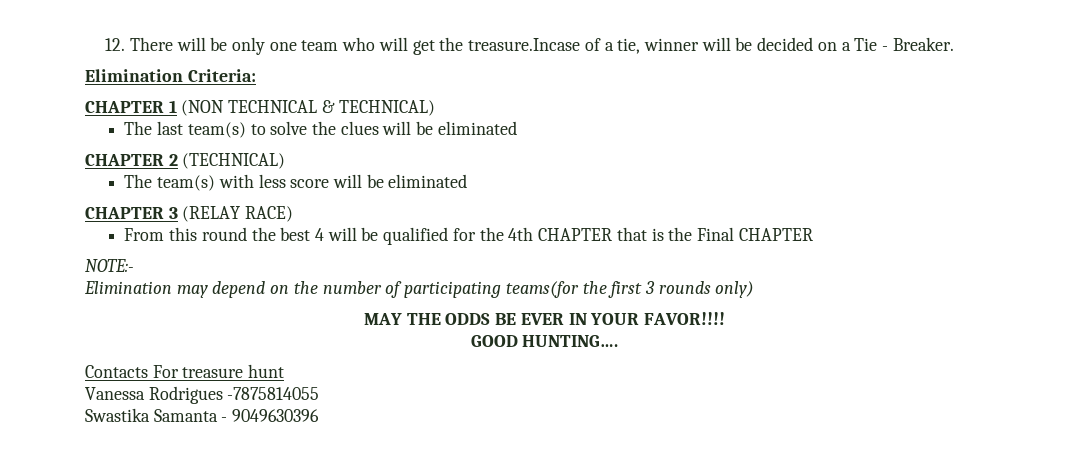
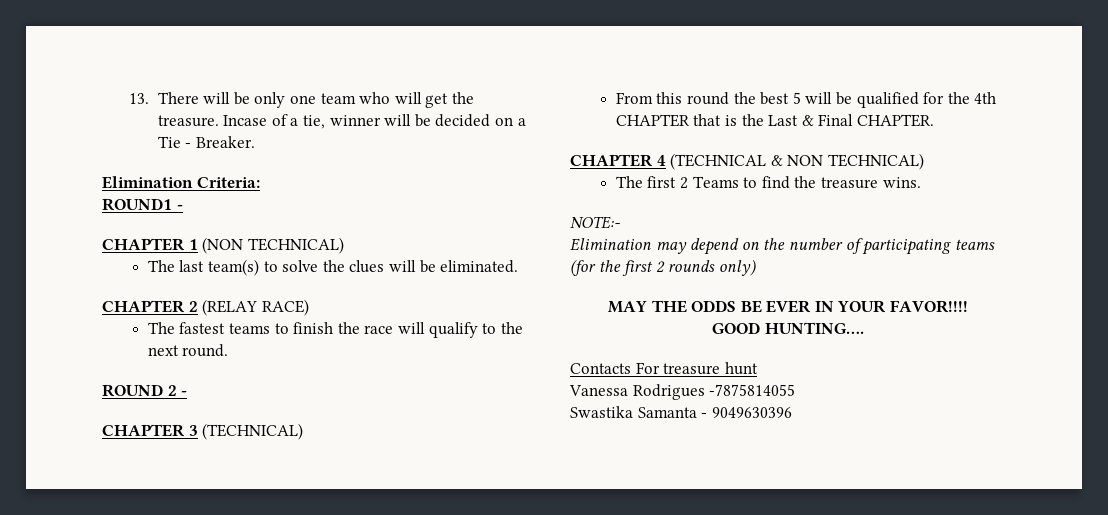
- 12. There will be only one team who will get the treasure.Incase of a tie, winner will be decided on a Tie - Breaker.
+ 13. There will be only one team who will get the treasure. Incase of a tie, winner will be decided on a Tie - Breaker.
+ ROUND1 -
- CHAPTER 1 (NON TECHNICAL & TECHNICAL)
+ CHAPTER 1 (NON TECHNICAL)
- The last team(s) to solve the clues will be eliminated
+ The last team(s) to solve the clues will be eliminated.
- CHAPTER 2 (TECHNICAL)
- The team(s) with less score will be eliminated
+ CHAPTER 2 (RELAY RACE)
+ The fastest teams to finish the race will qualify to the next round.
+ ROUND 2 -
- CHAPTER 3 (RELAY RACE)
+ CHAPTER 3 (TECHNICAL)
- From this round the best 4 will be qualified for the 4th CHAPTER that is the Final CHAPTER
+ From this round the best 5 will be qualified for the 4th CHAPTER that is the Last & Final CHAPTER.
+ CHAPTER 4 (TECHNICAL & NON TECHNICAL)
+ The first 2 Teams to find the treasure wins.
- Elimination may depend on the number of participating teams(for the first 3 rounds only)
+ Elimination may depend on the number of participating teams (for the first 2 rounds only)

